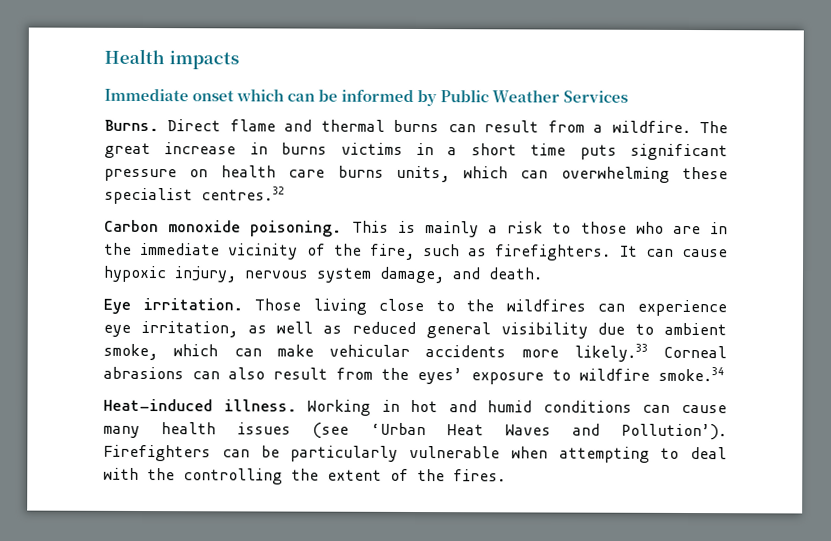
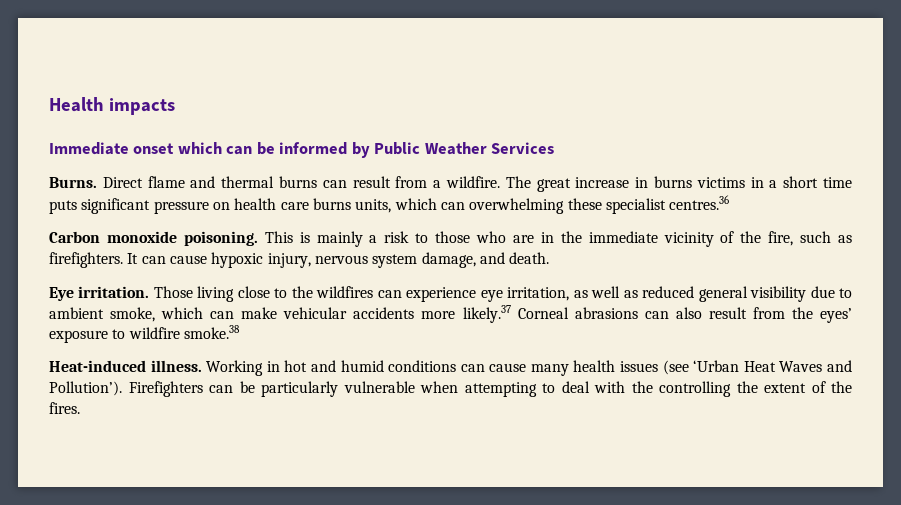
- The great increase in burns victims in a short time puts significant pressure on health care burns units, which can overwhelming these specialist centres.32
+ The great increase in burns victims in a short time puts significant pressure on health care burns units, which can overwhelming these specialist centres.36
- Those living close to the wildfires can experience eye irritation, as well as reduced general visibility due to ambient smoke, which can make vehicular accidents more likely.33 Corneal abrasions can also result from the eyes’ exposure to wildfire smoke.34
+ Those living close to the wildfires can experience eye irritation, as well as reduced general visibility due to ambient smoke, which can make vehicular accidents more likely.37 Corneal abrasions can also result from the eyes’ exposure to wildfire smoke.38

